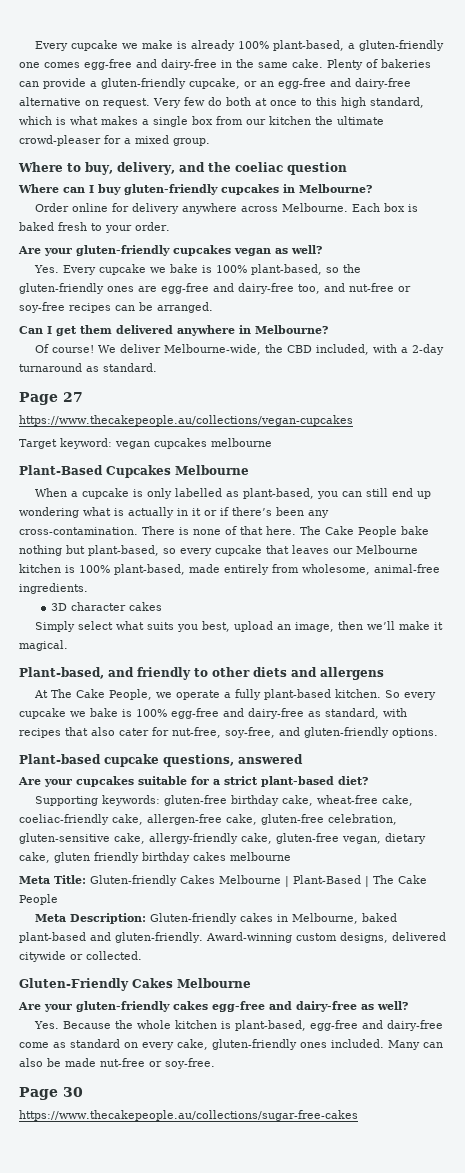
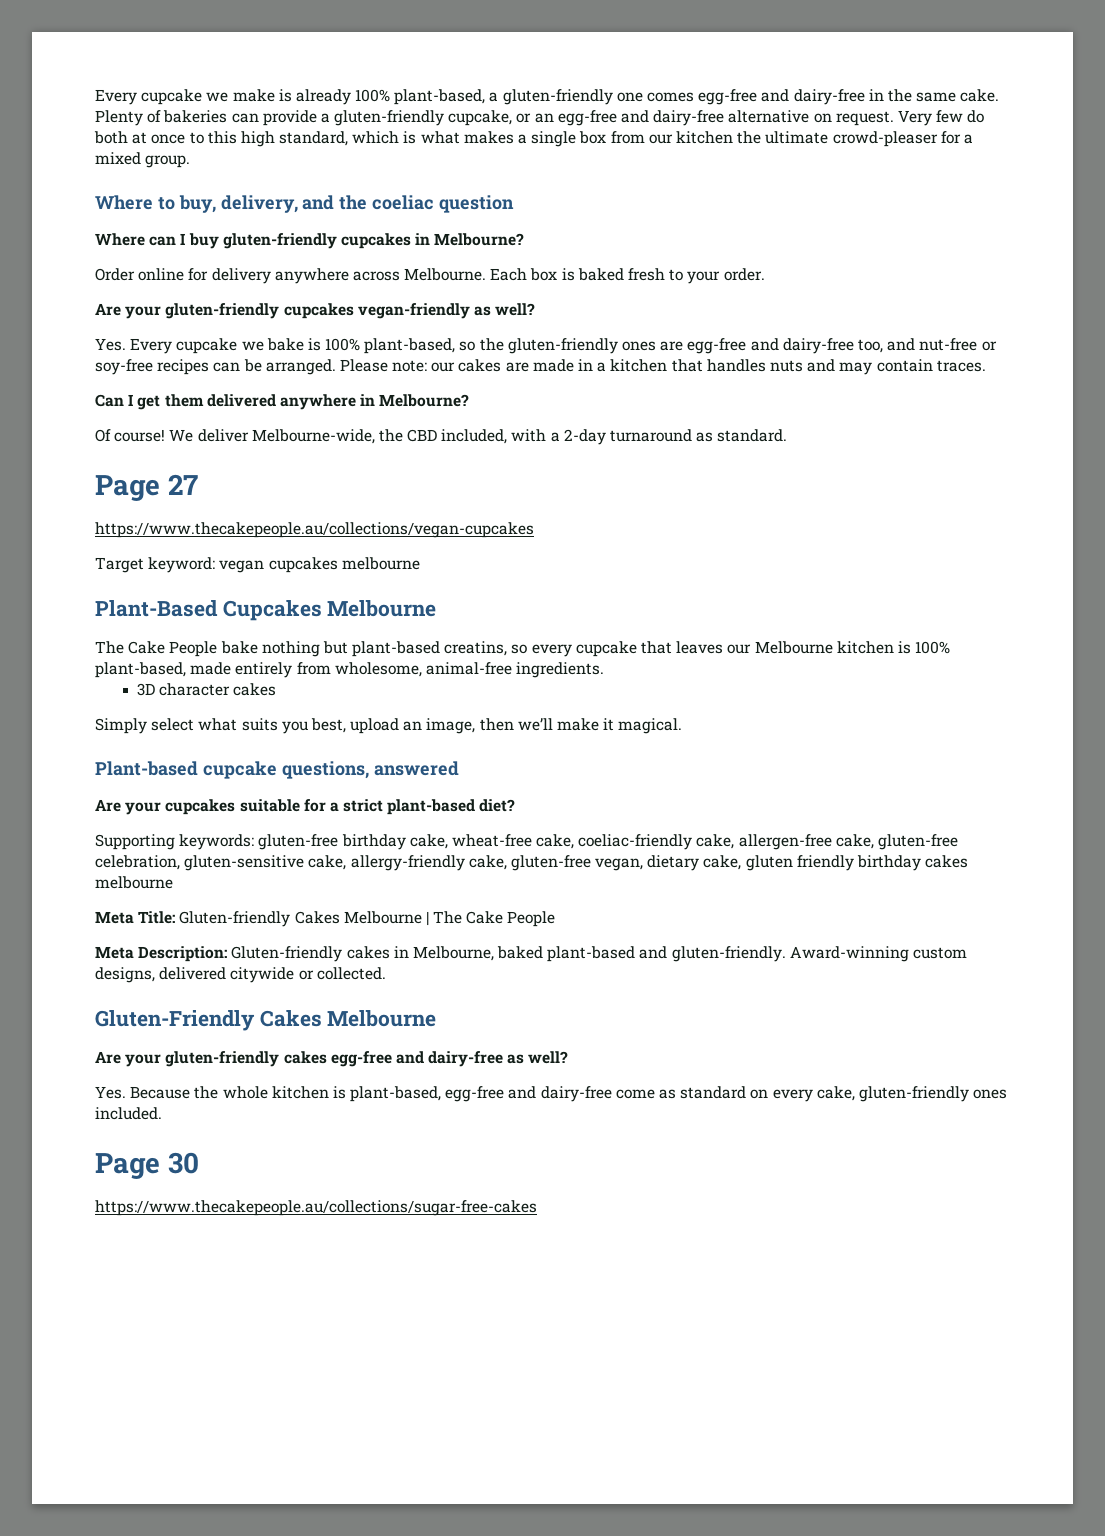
- Are your gluten-friendly cupcakes vegan as well?
+ Are your gluten-friendly cupcakes vegan-friendly as well?
+ Please note: our cakes are made in a kitchen that handles nuts and may contain traces.
- When a cupcake is only labelled as plant-based, you can still end up wondering what is actually in it or if there’s been any cross-contamination. There is none of that here. The Cake People bake nothing but plant-based, so every cupcake that leaves our Melbourne kitchen is 100% plant-based, made entirely from wholesome, animal-free ingredients.
+ The Cake People bake nothing but plant-based creatins, so every cupcake that leaves our Melbourne kitchen is 100% plant-based, made entirely from wholesome, animal-free ingredients.
- Plant-based, and friendly to other diets and allergens
- At The Cake People, we operate a fully plant-based kitchen. So every cupcake we bake is 100% egg-free and dairy-free as standard, with recipes that also cater for nut-free, soy-free, and gluten-friendly options.
- Meta Title: Gluten-friendly Cakes Melbourne | Plant-Based | The Cake People
+ Meta Title: Gluten-friendly Cakes Melbourne | The Cake People
- Many can also be made nut-free or soy-free.

